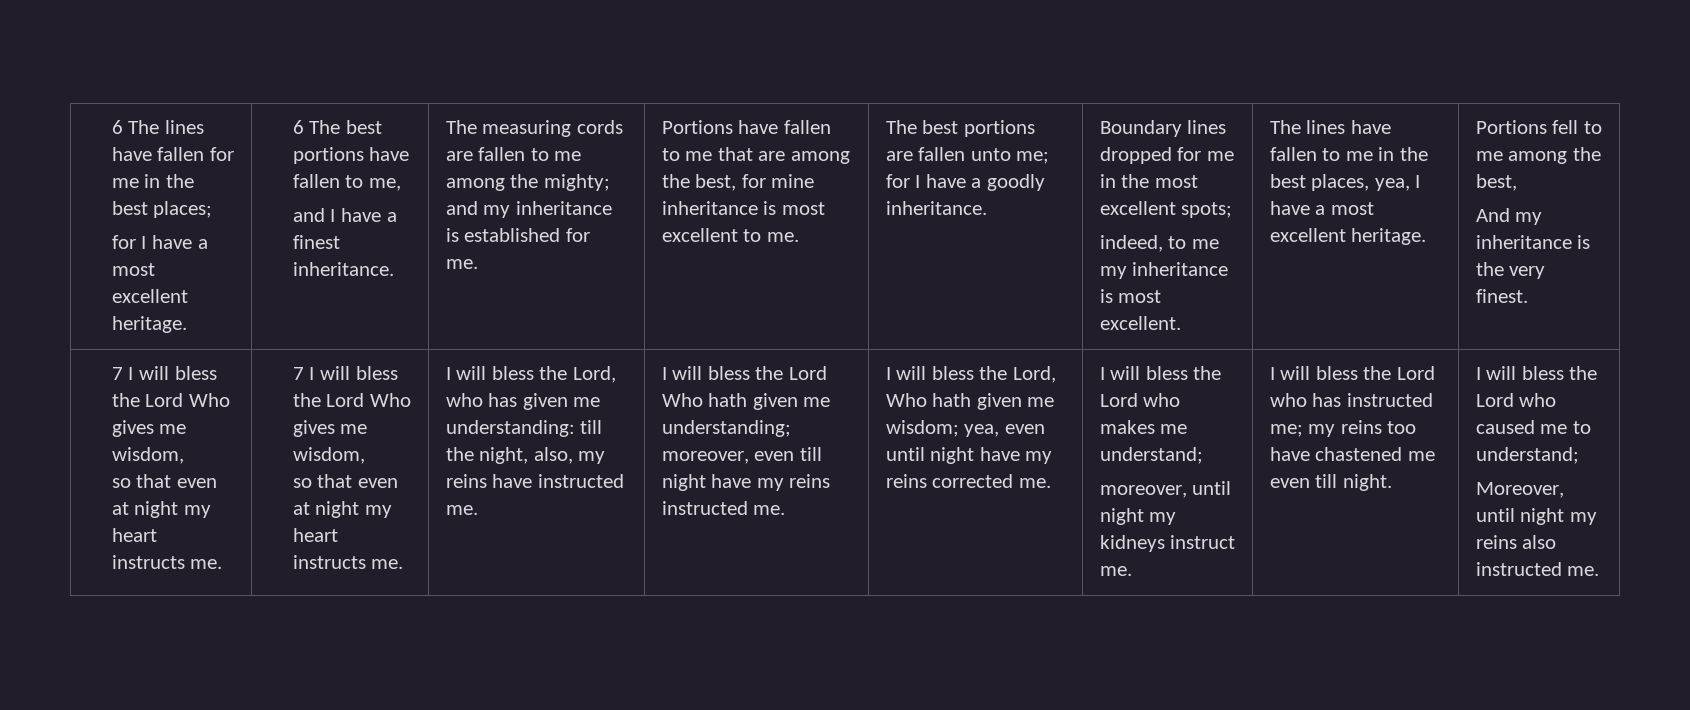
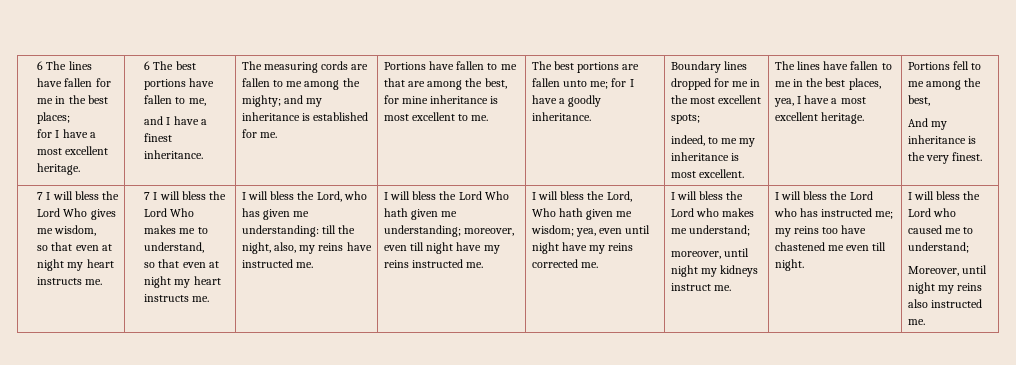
- so that even at night my heart instructs me. | 7 I will bless the Lord Who gives me wisdom,
+ so that even at night my heart instructs me. | 7 I will bless the Lord Who makes me to understand,

